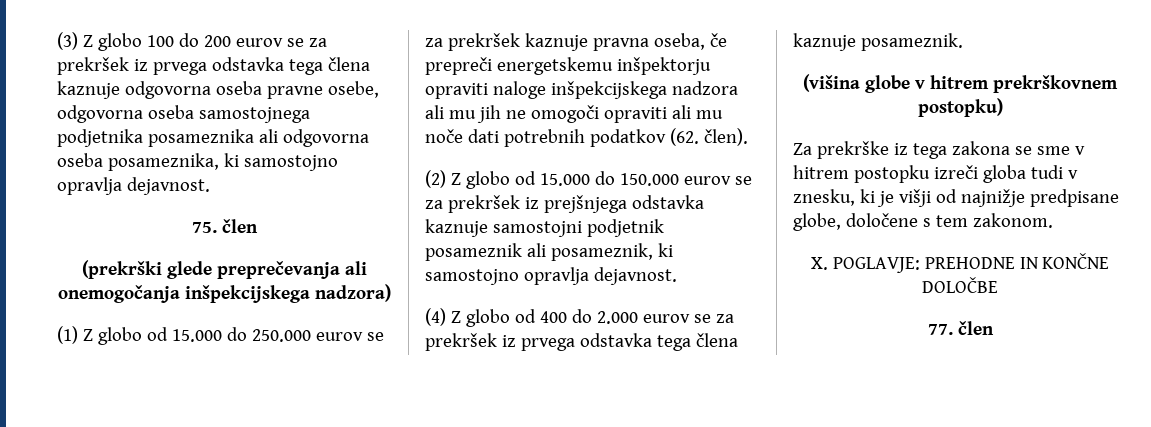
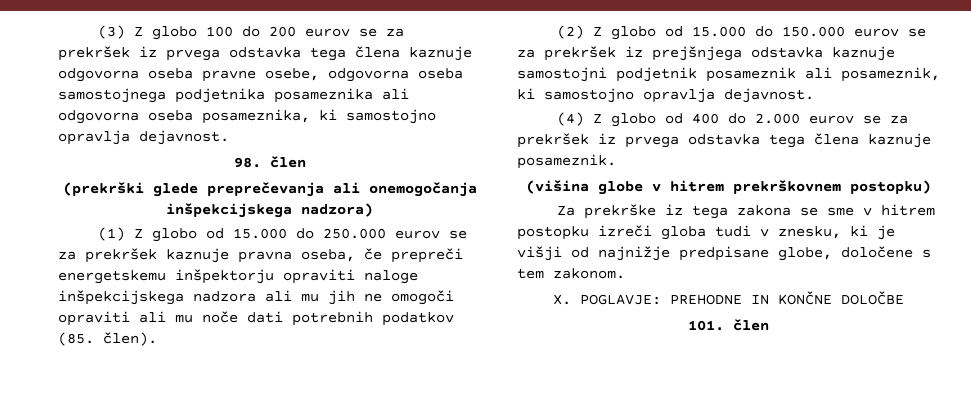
- 75. člen
+ 98. člen
- (1) Z globo od 15.000 do 250.000 eurov se za prekršek kaznuje pravna oseba, če prepreči energetskemu inšpektorju opraviti naloge inšpekcijskega nadzora ali mu jih ne omogoči opraviti ali mu noče dati potrebnih podatkov (62. člen).
+ (1) Z globo od 15.000 do 250.000 eurov se za prekršek kaznuje pravna oseba, če prepreči energetskemu inšpektorju opraviti naloge inšpekcijskega nadzora ali mu jih ne omogoči opraviti ali mu noče dati potrebnih podatkov (85. člen).
- 77. člen
+ 101. člen

